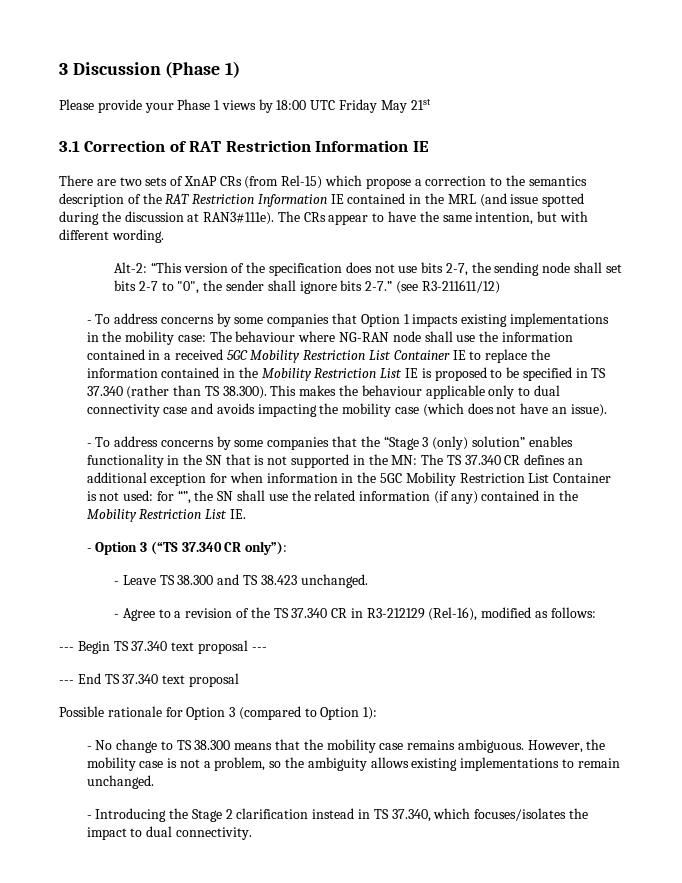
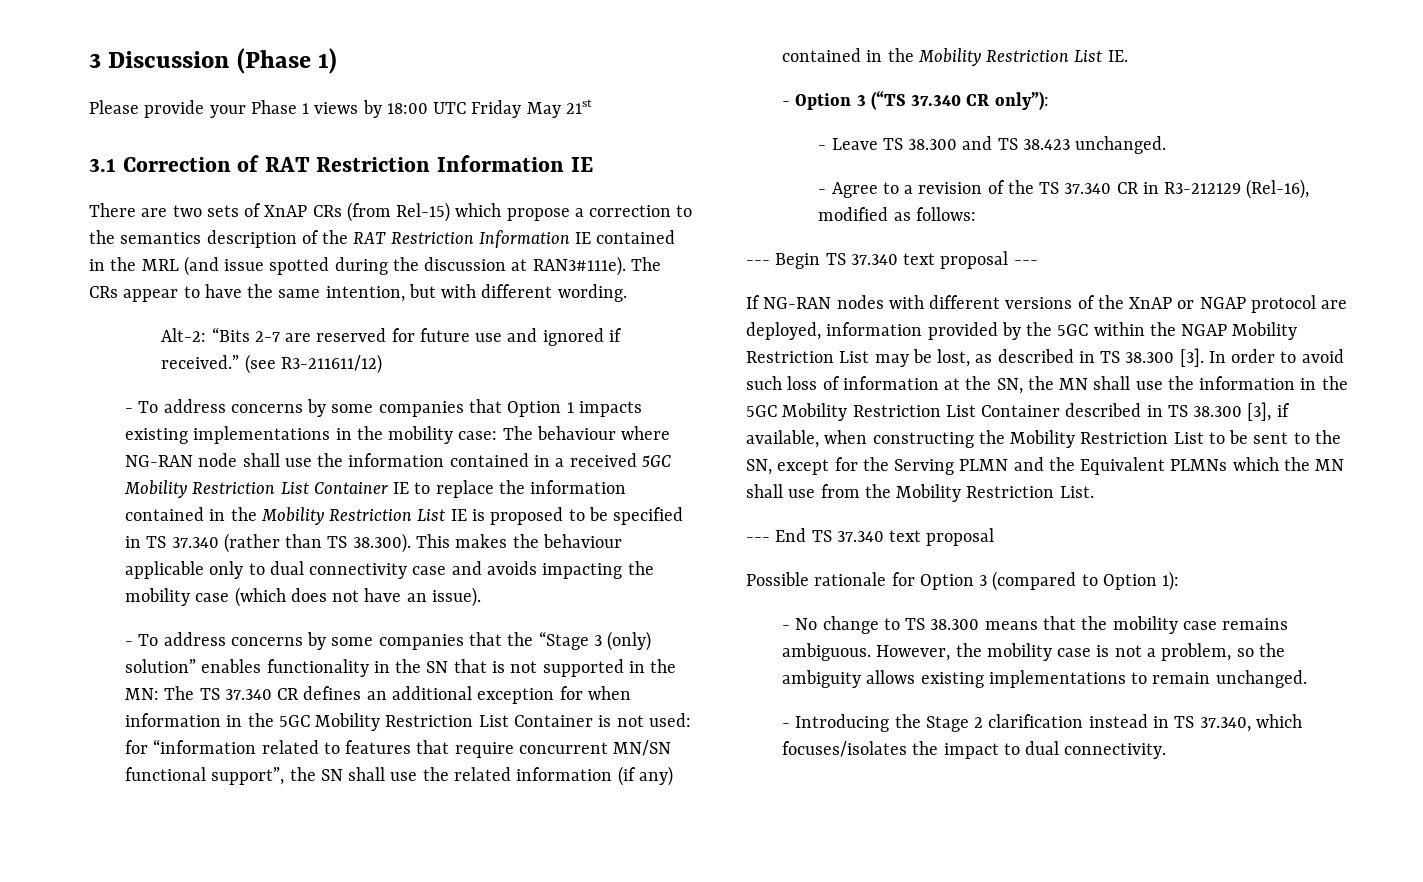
- Alt-2: “This version of the specification does not use bits 2-7, the sending node shall set bits 2-7 to "0", the sender shall ignore bits 2-7.”
+ Alt-2: “Bits 2-7 are reserved for future use and ignored if received.”
- for “”, the SN shall use the related information (if any) contained in the Mobility Restriction List IE.
+ for “information related to features that require concurrent MN/SN functional support”, the SN shall use the related information (if any) contained in the Mobility Restriction List IE.
+ If NG-RAN nodes with different versions of the XnAP or NGAP protocol are deployed, information provided by the 5GC within the NGAP Mobility Restriction List may be lost, as described in TS 38.300 [3]. In order to avoid such loss of information at the SN, the MN shall use the information in the 5GC Mobility Restriction List Container described in TS 38.300 [3], if available, when constructing the Mobility Restriction List to be sent to the SN, except for the Serving PLMN and the Equivalent PLMNs which the MN shall use from the Mobility Restriction List.

